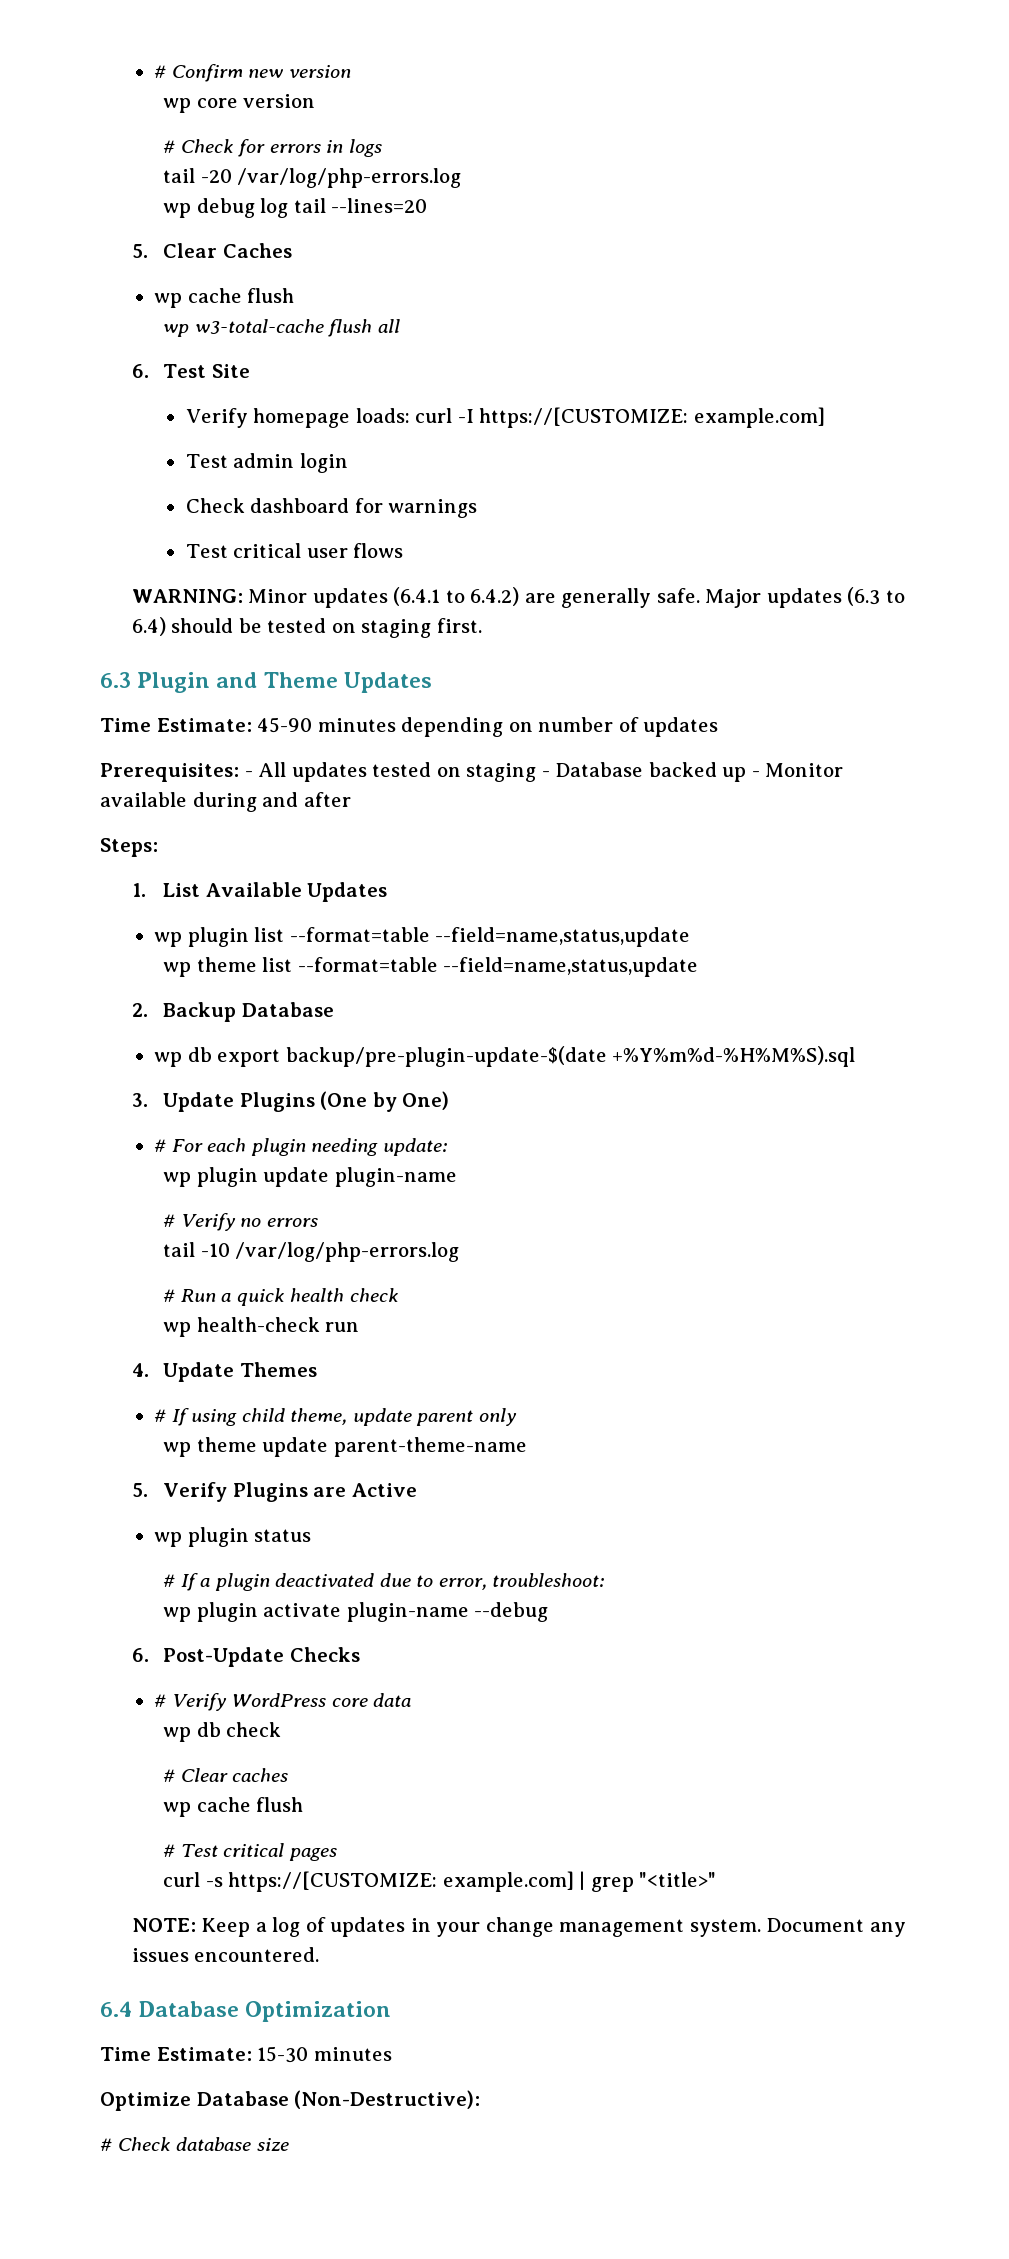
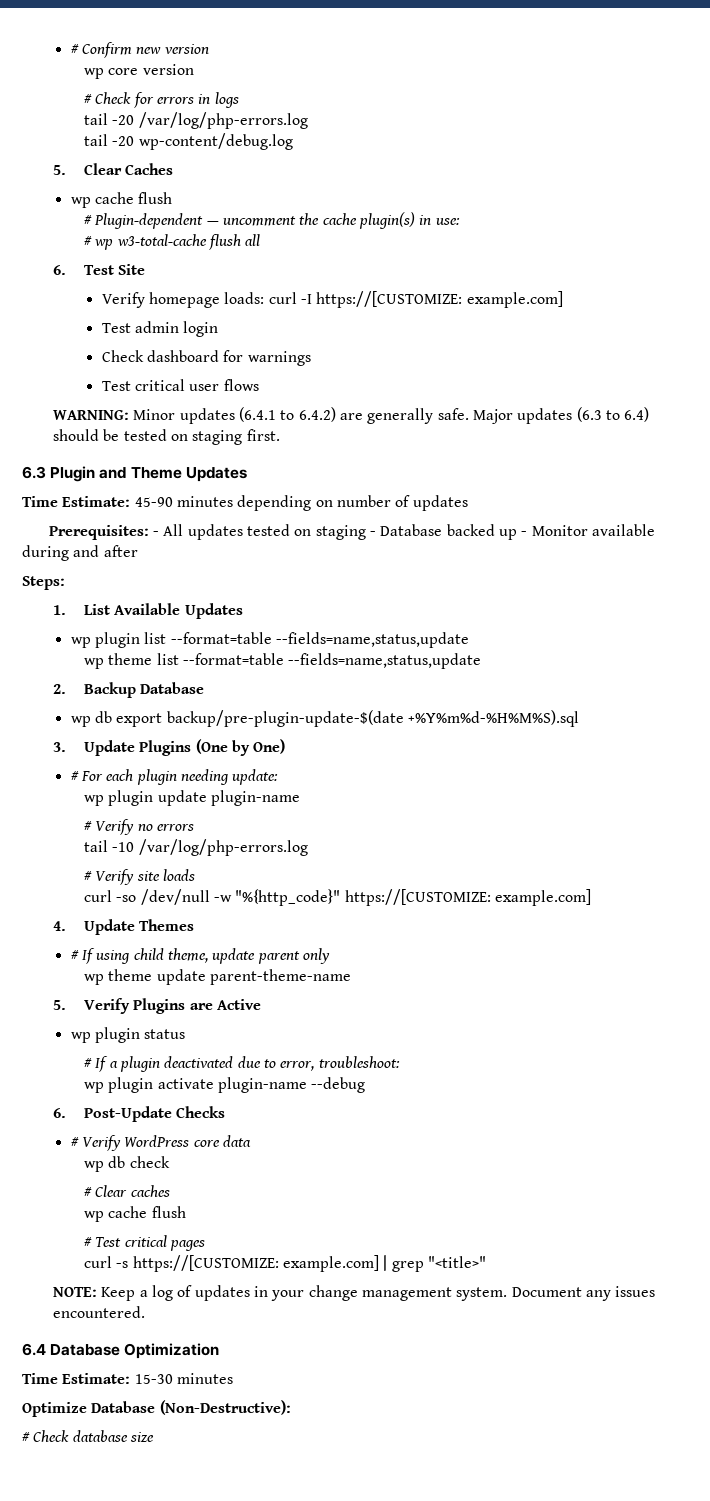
- wp debug log tail --lines=20
+ tail -20 wp-content/debug.log
- wp w3-total-cache flush all
+ # Plugin-dependent — uncomment the cache plugin(s) in use:
+ # wp w3-total-cache flush all
- wp plugin list --format=table --field=name,status,update
+ wp plugin list --format=table --fields=name,status,update
- wp theme list --format=table --field=name,status,update
+ wp theme list --format=table --fields=name,status,update
- # Run a quick health check
- wp health-check run
+ # Verify site loads
+ curl -so /dev/null -w "%{http_code}" https://[CUSTOMIZE: example.com]

